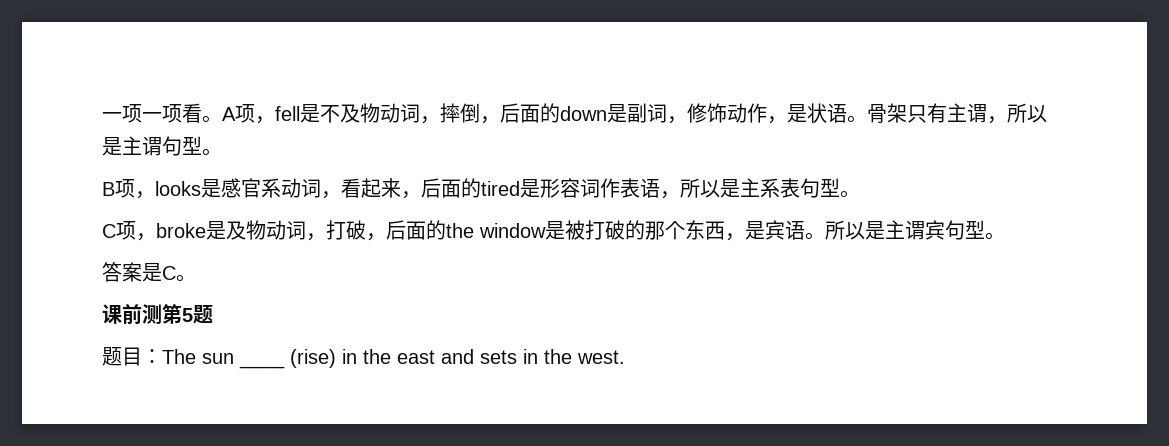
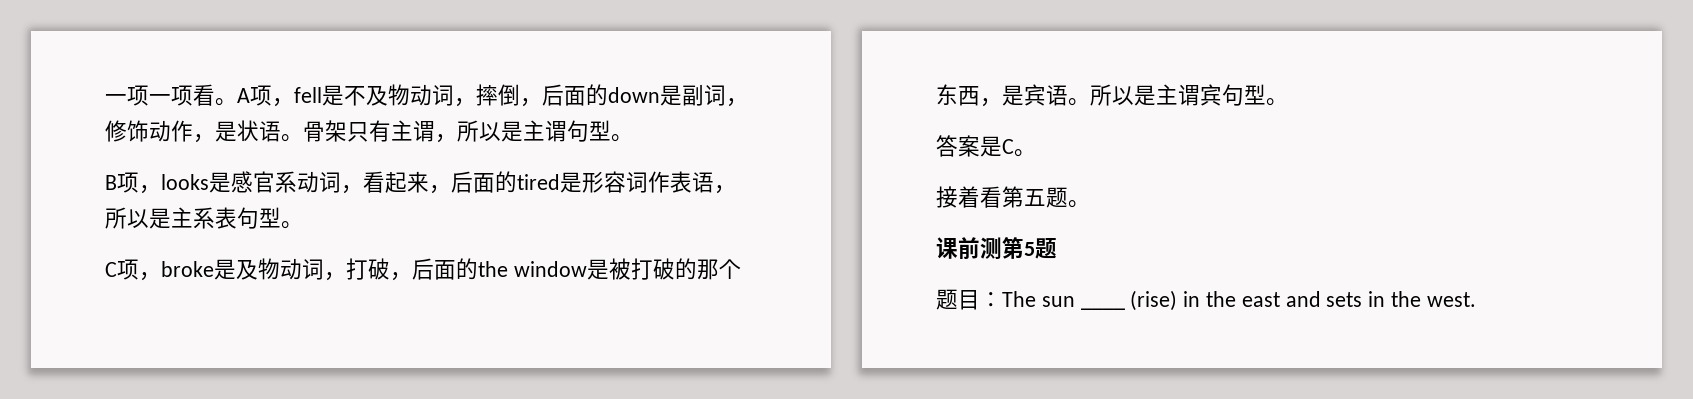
+ 接着看第五题。

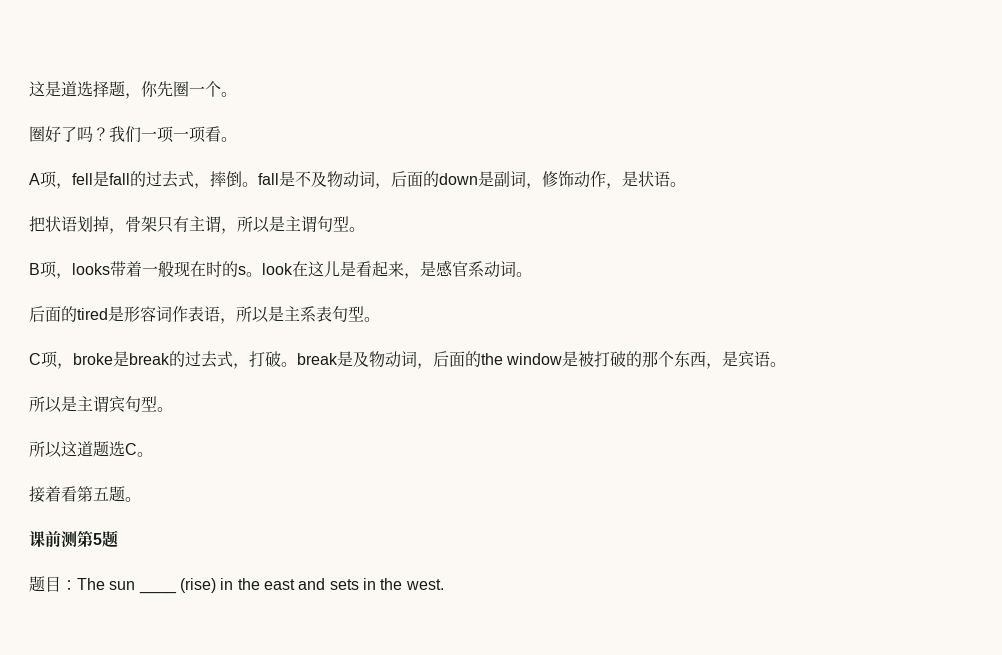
- 一项一项看。A项，fell是不及物动词，摔倒，后面的down是副词，修饰动作，是状语。骨架只有主谓，所以是主谓句型。
+ 这是道选择题，你先圈一个。
+ 圈好了吗？我们一项一项看。
+ A项，fell是fall的过去式，摔倒。fall是不及物动词，后面的down是副词，修饰动作，是状语。
+ 把状语划掉，骨架只有主谓，所以是主谓句型。
- B项，looks是感官系动词，看起来，后面的tired是形容词作表语，所以是主系表句型。
+ B项，looks带着一般现在时的s。look在这儿是看起来，是感官系动词。
+ 后面的tired是形容词作表语，所以是主系表句型。
- C项，broke是及物动词，打破，后面的the window是被打破的那个东西，是宾语。所以是主谓宾句型。
+ C项，broke是break的过去式，打破。break是及物动词，后面的the window是被打破的那个东西，是宾语。
+ 所以是主谓宾句型。
- 答案是C。
+ 所以这道题选C。

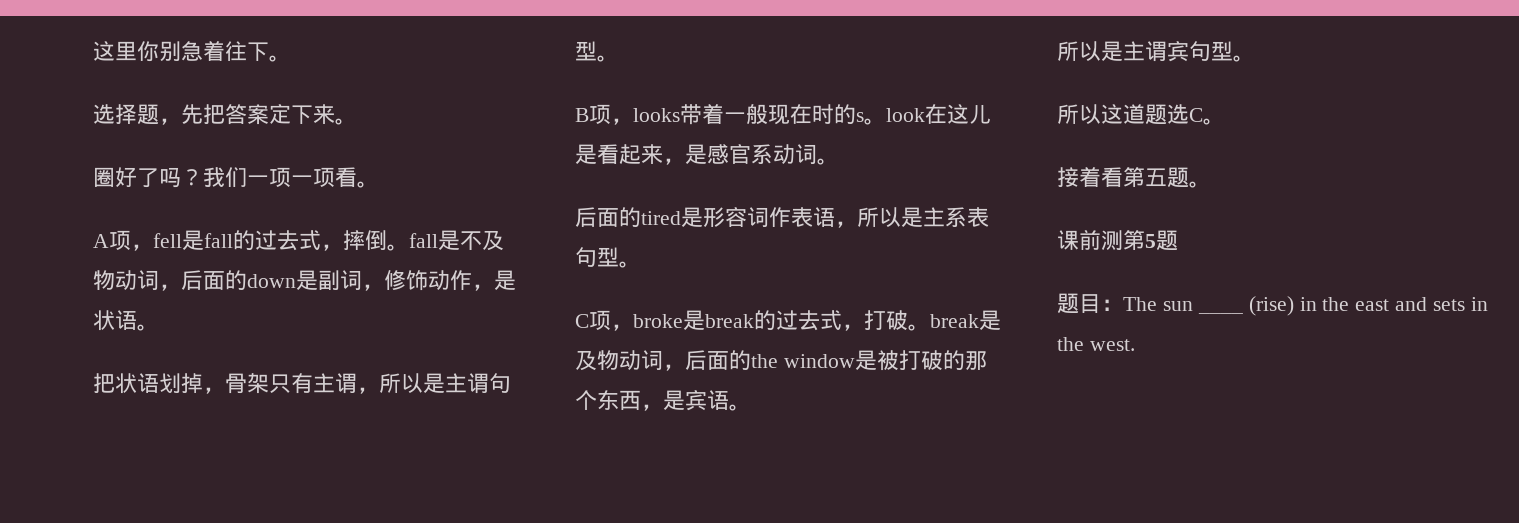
- 这是道选择题，你先圈一个。
+ 这里你别急着往下。
+ 选择题，先把答案定下来。

